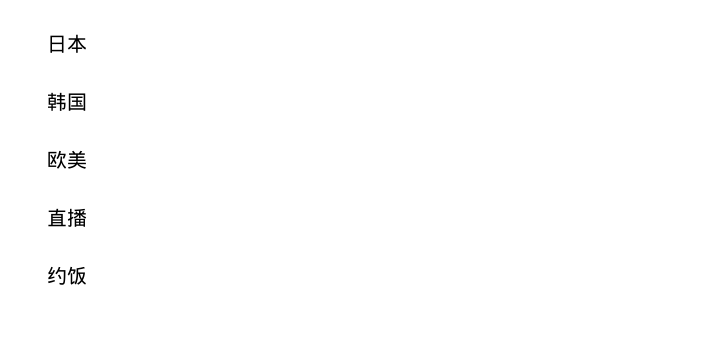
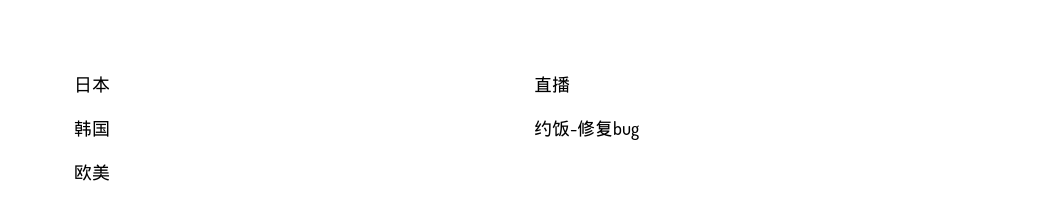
- 约饭
+ 约饭-修复bug

